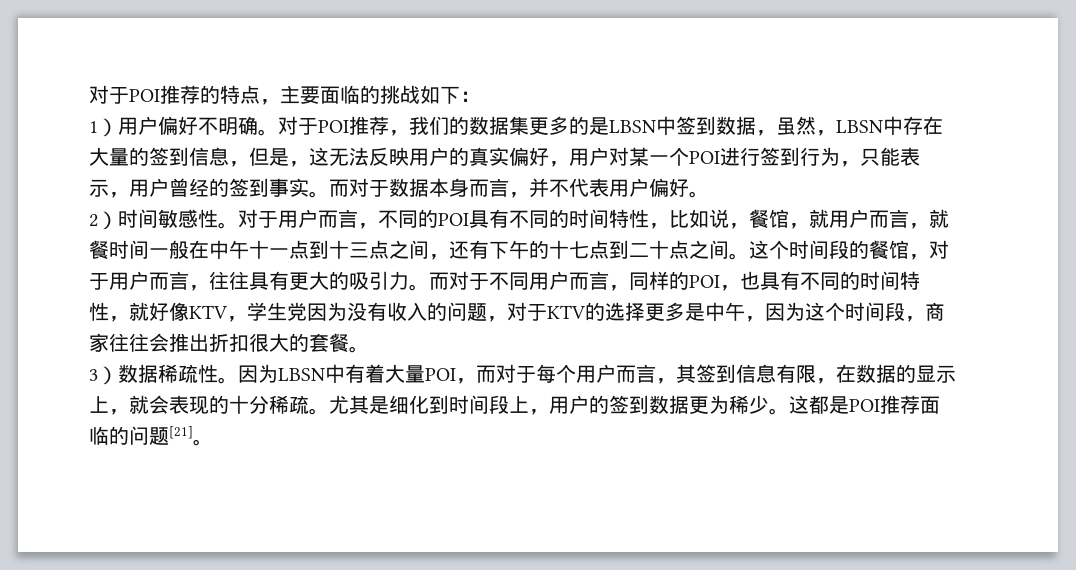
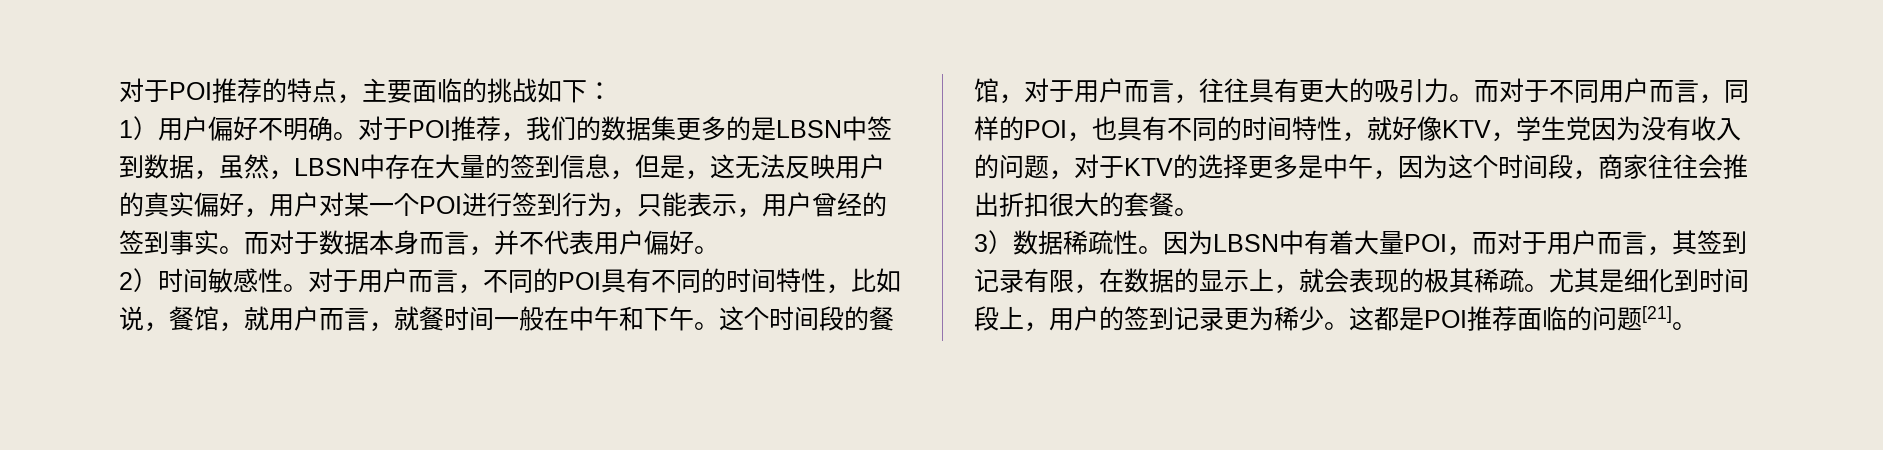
- 对于用户而言，不同的POI具有不同的时间特性，比如说，餐馆，就用户而言，就餐时间一般在中午十一点到十三点之间，还有下午的十七点到二十点之间。
+ 对于用户而言，不同的POI具有不同的时间特性，比如说，餐馆，就用户而言，就餐时间一般在中午和下午。
- 因为LBSN中有着大量POI，而对于每个用户而言，其签到信息有限，在数据的显示上，就会表现的十分稀疏。
+ 因为LBSN中有着大量POI，而对于用户而言，其签到记录有限，在数据的显示上，就会表现的极其稀疏。
- 尤其是细化到时间段上，用户的签到数据更为稀少。
+ 尤其是细化到时间段上，用户的签到记录更为稀少。

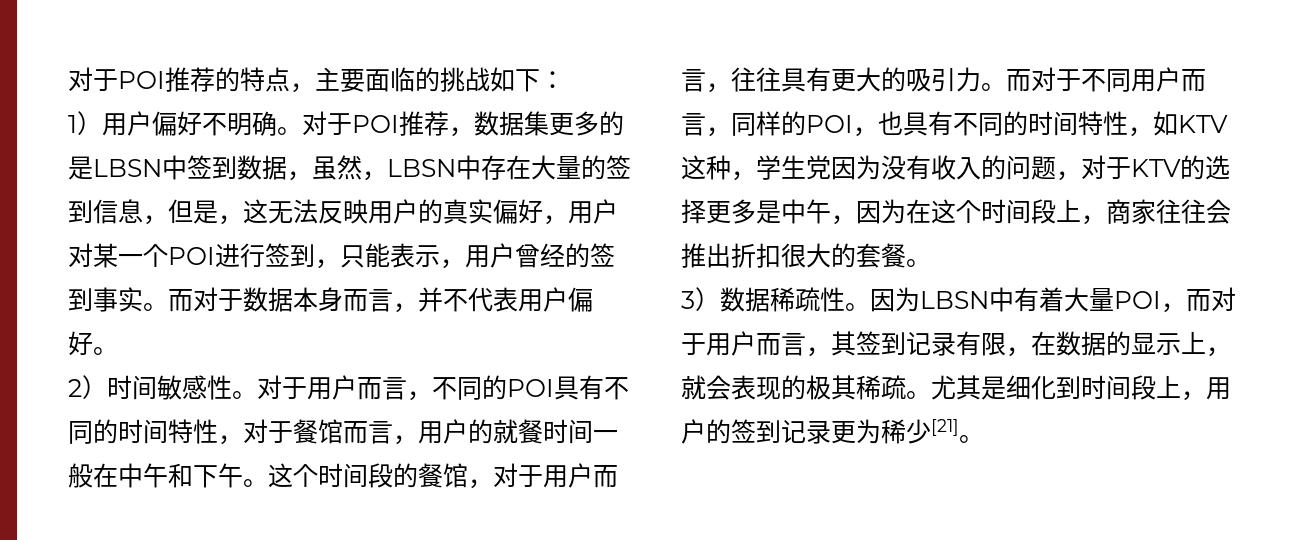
- 对于POI推荐，我们的数据集更多的是LBSN中签到数据，虽然，LBSN中存在大量的签到信息，但是，这无法反映用户的真实偏好，用户对某一个POI进行签到行为，只能表示，用户曾经的签到事实。
+ 对于POI推荐，数据集更多的是LBSN中签到数据，虽然，LBSN中存在大量的签到信息，但是，这无法反映用户的真实偏好，用户对某一个POI进行签到，只能表示，用户曾经的签到事实。
- 对于用户而言，不同的POI具有不同的时间特性，比如说，餐馆，就用户而言，就餐时间一般在中午和下午。
+ 对于用户而言，不同的POI具有不同的时间特性，对于餐馆而言，用户的就餐时间一般在中午和下午。
- 而对于不同用户而言，同样的POI，也具有不同的时间特性，就好像KTV，学生党因为没有收入的问题，对于KTV的选择更多是中午，因为这个时间段，商家往往会推出折扣很大的套餐。
+ 而对于不同用户而言，同样的POI，也具有不同的时间特性，如KTV这种，学生党因为没有收入的问题，对于KTV的选择更多是中午，因为在这个时间段上，商家往往会推出折扣很大的套餐。
- 尤其是细化到时间段上，用户的签到记录更为稀少。这都是POI推荐面临的问题[21]。
+ 尤其是细化到时间段上，用户的签到记录更为稀少[21]。

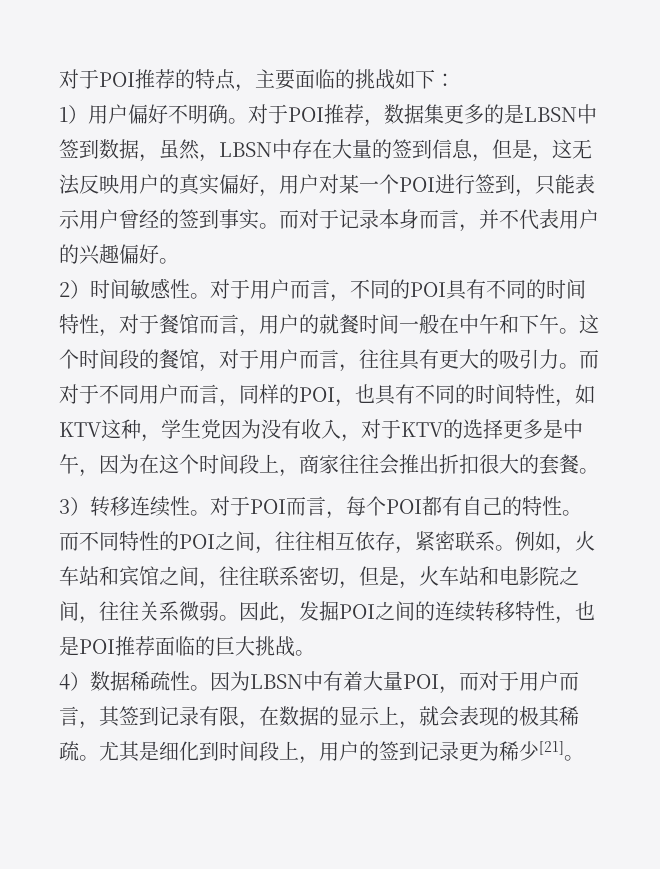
- 对于POI推荐，数据集更多的是LBSN中签到数据，虽然，LBSN中存在大量的签到信息，但是，这无法反映用户的真实偏好，用户对某一个POI进行签到，只能表示，用户曾经的签到事实。
+ 对于POI推荐，数据集更多的是LBSN中签到数据，虽然，LBSN中存在大量的签到信息，但是，这无法反映用户的真实偏好，用户对某一个POI进行签到，只能表示用户曾经的签到事实。
- 而对于数据本身而言，并不代表用户偏好。
+ 而对于记录本身而言，并不代表用户的兴趣偏好。
- 而对于不同用户而言，同样的POI，也具有不同的时间特性，如KTV这种，学生党因为没有收入的问题，对于KTV的选择更多是中午，因为在这个时间段上，商家往往会推出折扣很大的套餐。
+ 而对于不同用户而言，同样的POI，也具有不同的时间特性，如KTV这种，学生党因为没有收入，对于KTV的选择更多是中午，因为在这个时间段上，商家往往会推出折扣很大的套餐。
- 3）数据稀疏性。
+ 3）转移连续性。对于POI而言，每个POI都有自己的特性。而不同特性的POI之间，往往相互依存，紧密联系。例如，火车站和宾馆之间，往往联系密切，但是，火车站和电影院之间，往往关系微弱。因此，发掘POI之间的连续转移特性，也是POI推荐面临的巨大挑战。
+ 4）数据稀疏性。

